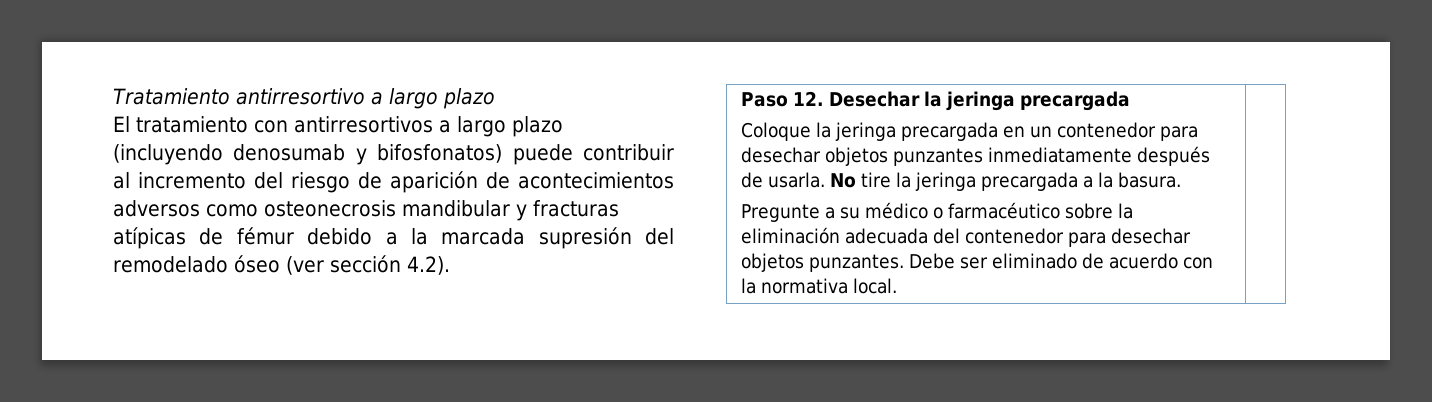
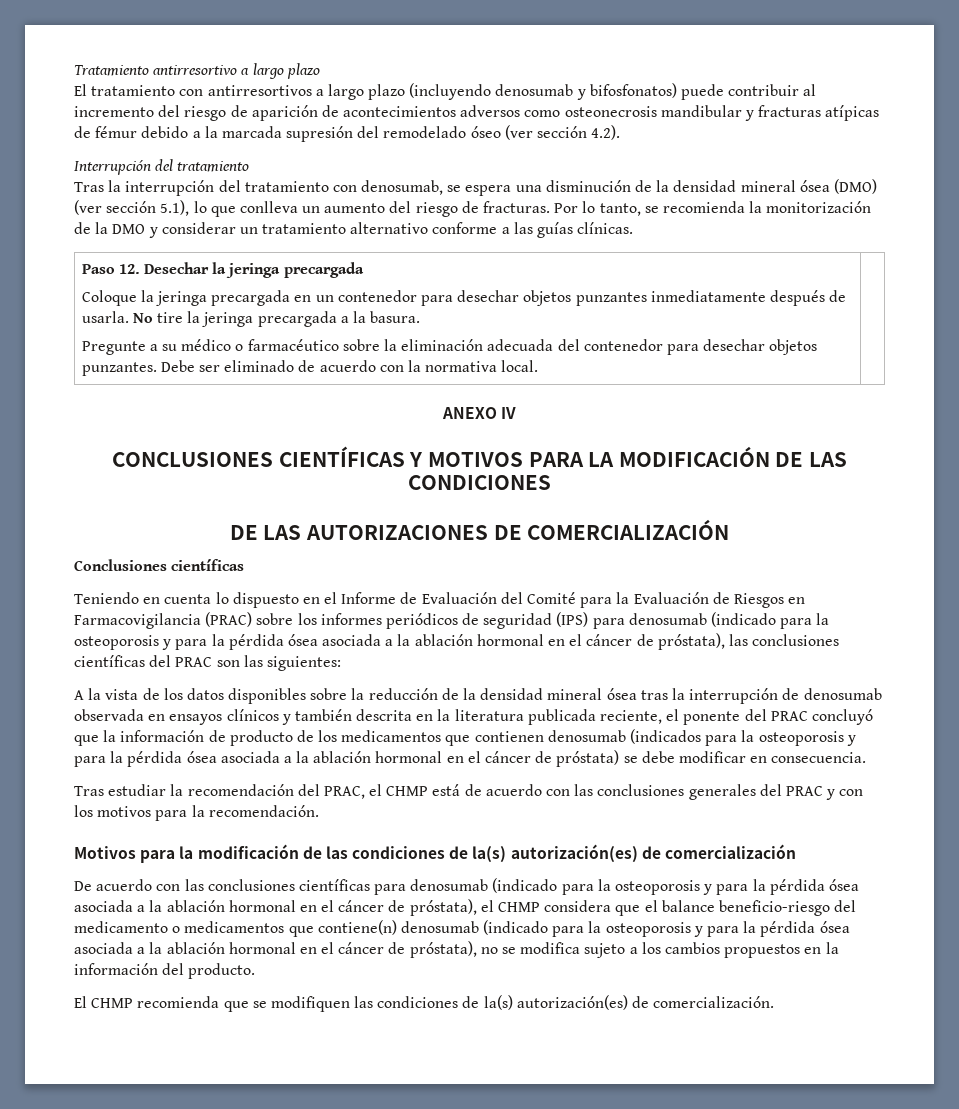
+ Interrupción del tratamiento
+ Tras la interrupción del tratamiento con denosumab, se espera una disminución de la densidad mineral ósea (DMO) (ver sección 5.1), lo que conlleva un aumento del riesgo de fracturas. Por lo tanto, se recomienda la monitorización de la DMO y considerar un tratamiento alternativo conforme a las guías clínicas.
+ ANEXO IV
+ CONCLUSIONES CIENTÍFICAS Y MOTIVOS PARA LA MODIFICACIÓN DE LAS CONDICIONES
+ DE LAS AUTORIZACIONES DE COMERCIALIZACIÓN
+ Conclusiones científicas
+ Teniendo en cuenta lo dispuesto en el Informe de Evaluación del Comité para la Evaluación de Riesgos en Farmacovigilancia (PRAC) sobre los informes periódicos de seguridad (IPS) para denosumab (indicado para la osteoporosis y para la pérdida ósea asociada a la ablación hormonal en el cáncer de próstata), las conclusiones científicas del PRAC son las siguientes:
+ A la vista de los datos disponibles sobre la reducción de la densidad mineral ósea tras la interrupción de denosumab observada en ensayos clínicos y también descrita en la literatura publicada reciente, el ponente del PRAC concluyó que la información de producto de los medicamentos que contienen denosumab (indicados para la osteoporosis y para la pérdida ósea asociada a la ablación hormonal en el cáncer de próstata) se debe modificar en consecuencia.
+ Tras estudiar la recomendación del PRAC, el CHMP está de acuerdo con las conclusiones generales del PRAC y con los motivos para la recomendación.
+ Motivos para la modificación de las condiciones de la(s) autorización(es) de comercialización
+ De acuerdo con las conclusiones científicas para denosumab (indicado para la osteoporosis y para la pérdida ósea asociada a la ablación hormonal en el cáncer de próstata), el CHMP considera que el balance beneficio-riesgo del medicamento o medicamentos que contiene(n) denosumab (indicado para la osteoporosis y para la pérdida ósea asociada a la ablación hormonal en el cáncer de próstata), no se modifica sujeto a los cambios propuestos en la información del producto.
+ El CHMP recomienda que se modifiquen las condiciones de la(s) autorización(es) de comercialización.

